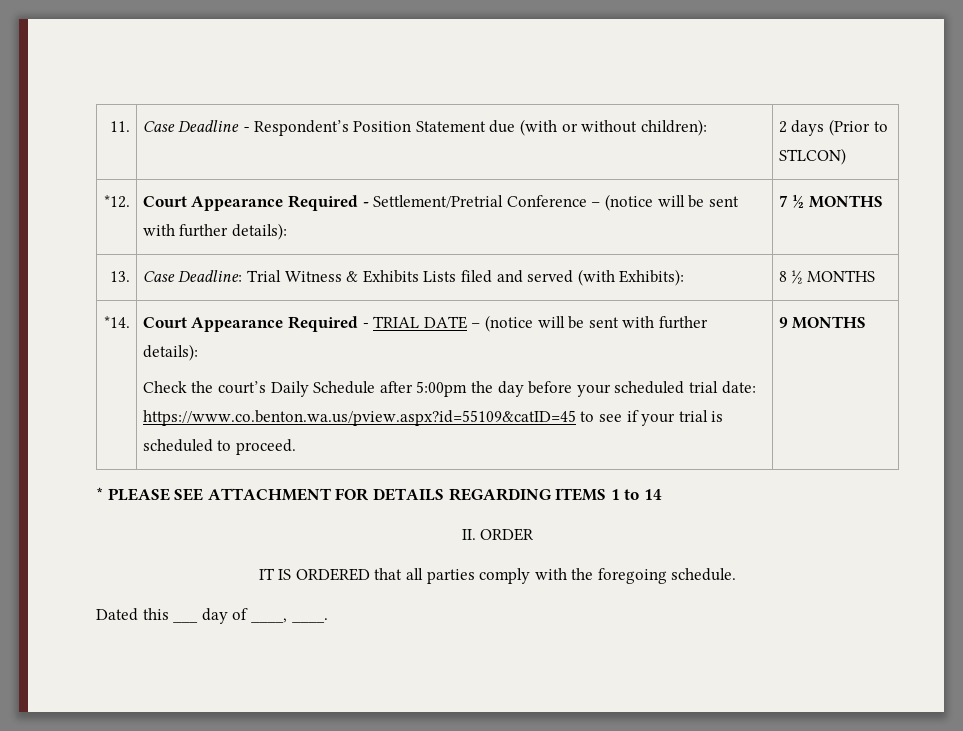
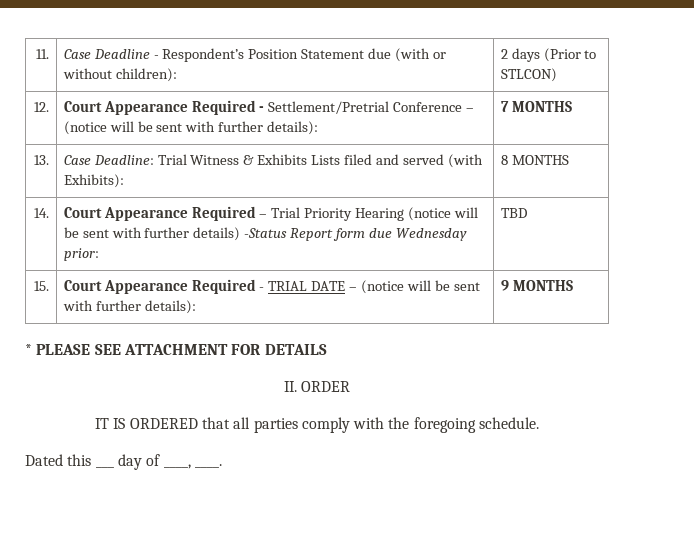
- *12. | Court Appearance Required - Settlement/Pretrial Conference – (notice will be sent with further details): | 7 ½ MONTHS
+ 12. | Court Appearance Required - Settlement/Pretrial Conference – (notice will be sent with further details): | 7 MONTHS
- 13. | Case Deadline: Trial Witness & Exhibits Lists filed and served (with Exhibits): | 8 ½ MONTHS
- *14. | Court Appearance Required - TRIAL DATE – (notice will be sent with further details):
- Check the court’s Daily Schedule after 5:00pm the day before your scheduled trial date: https://www.co.benton.wa.us/pview.aspx?id=55109&catID=45 to see if your trial is scheduled to proceed. | 9 MONTHS
+ 13. | Case Deadline: Trial Witness & Exhibits Lists filed and served (with Exhibits): | 8 MONTHS
+ 14. | Court Appearance Required – Trial Priority Hearing (notice will be sent with further details) -Status Report form due Wednesday prior: | TBD
+ 15. | Court Appearance Required - TRIAL DATE – (notice will be sent with further details): | 9 MONTHS
- * PLEASE SEE ATTACHMENT FOR DETAILS REGARDING ITEMS 1 to 14
+ * PLEASE SEE ATTACHMENT FOR DETAILS

